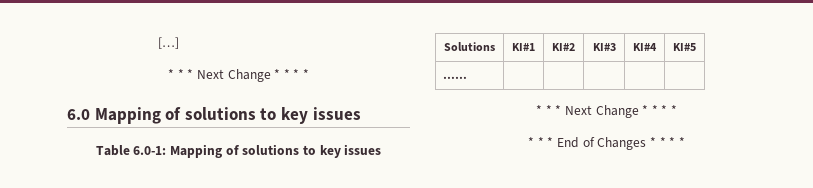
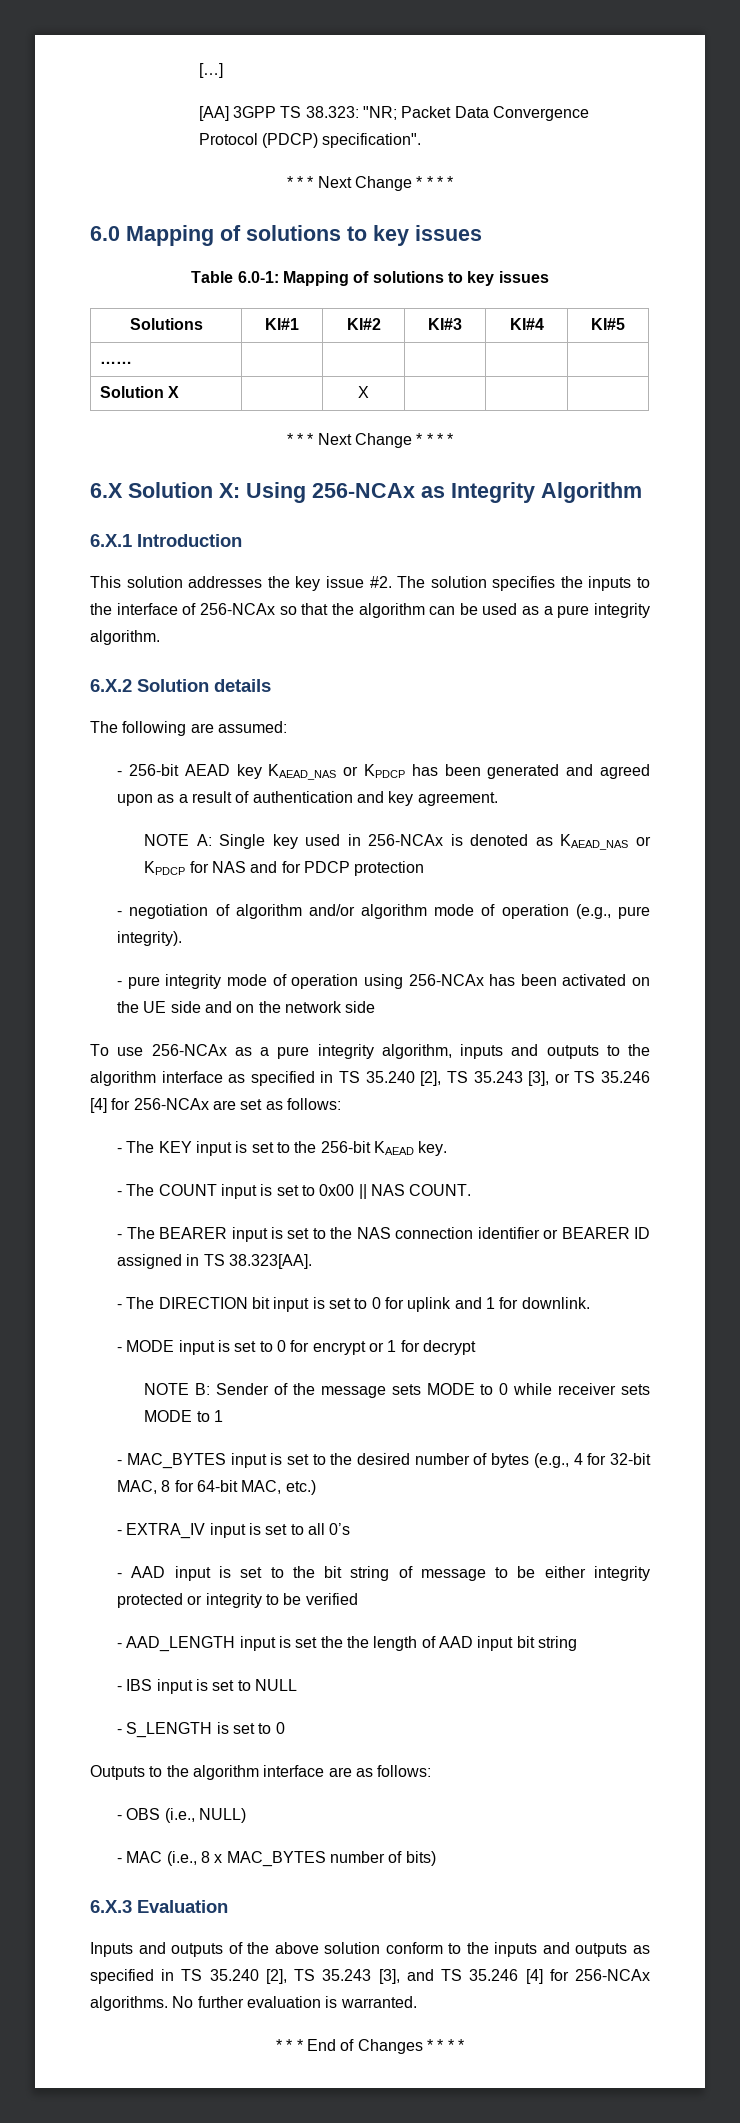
+ [AA] 3GPP TS 38.323: "NR; Packet Data Convergence Protocol (PDCP) specification".
  …… | | | | |
+ Solution X | | X | | |
  * * * Next Change * * * *
+ 6.X Solution X: Using 256-NCAx as Integrity Algorithm
+ 6.X.1 Introduction
+ This solution addresses the key issue #2. The solution specifies the inputs to the interface of 256-NCAx so that the algorithm can be used as a pure integrity algorithm.
+ 6.X.2 Solution details
+ The following are assumed:
+ - 256-bit AEAD key KAEAD_NAS or KPDCP has been generated and agreed upon as a result of authentication and key agreement.
+ NOTE A: Single key used in 256-NCAx is denoted as KAEAD_NAS or KPDCP for NAS and for PDCP protection
+ - negotiation of algorithm and/or algorithm mode of operation (e.g., pure integrity).
+ - pure integrity mode of operation using 256-NCAx has been activated on the UE side and on the network side
+ To use 256-NCAx as a pure integrity algorithm, inputs and outputs to the algorithm interface as specified in TS 35.240 [2], TS 35.243 [3], or TS 35.246 [4] for 256-NCAx are set as follows:
+ - The KEY input is set to the 256-bit KAEAD key.
+ - The COUNT input is set to 0x00 || NAS COUNT.
+ - The BEARER input is set to the NAS connection identifier or BEARER ID assigned in TS 38.323[AA].
+ - The DIRECTION bit input is set to 0 for uplink and 1 for downlink.
+ - MODE input is set to 0 for encrypt or 1 for decrypt
+ NOTE B: Sender of the message sets MODE to 0 while receiver sets MODE to 1
+ - MAC_BYTES input is set to the desired number of bytes (e.g., 4 for 32-bit MAC, 8 for 64-bit MAC, etc.)
+ - EXTRA_IV input is set to all 0’s
+ - AAD input is set to the bit string of message to be either integrity protected or integrity to be verified
+ - AAD_LENGTH input is set the the length of AAD input bit string
+ - IBS input is set to NULL
+ - S_LENGTH is set to 0
+ Outputs to the algorithm interface are as follows:
+ - OBS (i.e., NULL)
+ - MAC (i.e., 8 x MAC_BYTES number of bits)
+ 6.X.3 Evaluation
+ Inputs and outputs of the above solution conform to the inputs and outputs as specified in TS 35.240 [2], TS 35.243 [3], and TS 35.246 [4] for 256-NCAx algorithms. No further evaluation is warranted.

